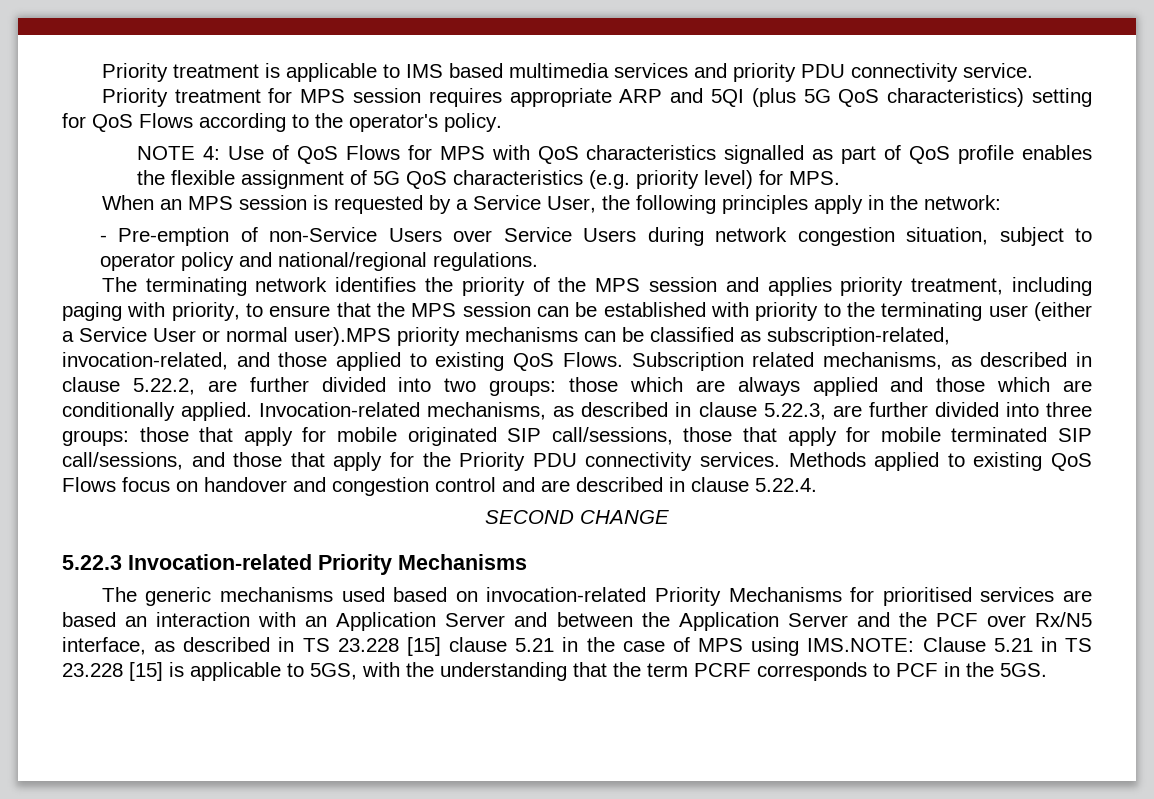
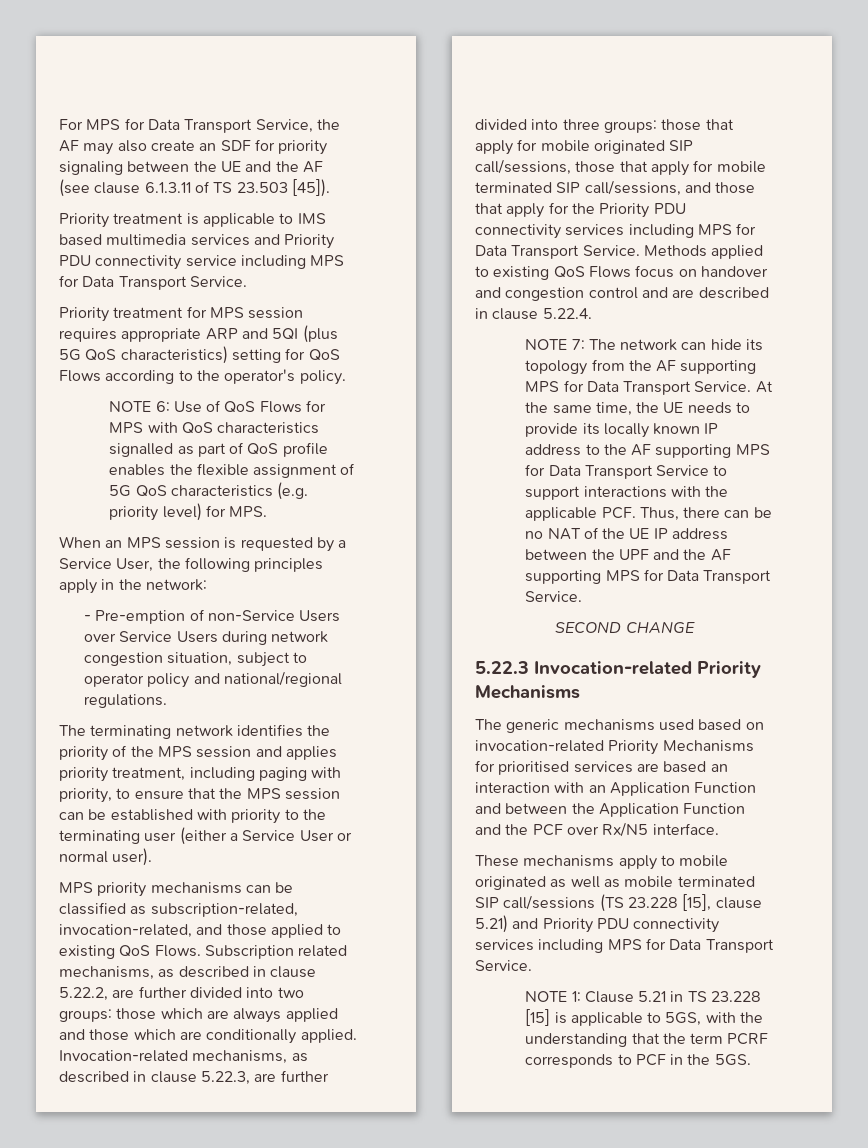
+ For MPS for Data Transport Service, the AF may also create an SDF for priority signaling between the UE and the AF (see clause 6.1.3.11 of TS 23.503 [45]).
- Priority treatment is applicable to IMS based multimedia services and priority PDU connectivity service.
+ Priority treatment is applicable to IMS based multimedia services and Priority PDU connectivity service including MPS for Data Transport Service.
- NOTE 4: Use of QoS Flows for MPS with QoS characteristics signalled as part of QoS profile enables the flexible assignment of 5G QoS characteristics (e.g. priority level) for MPS.
+ NOTE 6: Use of QoS Flows for MPS with QoS characteristics signalled as part of QoS profile enables the flexible assignment of 5G QoS characteristics (e.g. priority level) for MPS.
- The terminating network identifies the priority of the MPS session and applies priority treatment, including paging with priority, to ensure that the MPS session can be established with priority to the terminating user (either a Service User or normal user).MPS priority mechanisms can be classified as subscription-related, invocation-related, and those applied to existing QoS Flows.
+ The terminating network identifies the priority of the MPS session and applies priority treatment, including paging with priority, to ensure that the MPS session can be established with priority to the terminating user (either a Service User or normal user).
+ MPS priority mechanisms can be classified as subscription-related, invocation-related, and those applied to existing QoS Flows.
- Invocation-related mechanisms, as described in clause 5.22.3, are further divided into three groups: those that apply for mobile originated SIP call/sessions, those that apply for mobile terminated SIP call/sessions, and those that apply for the Priority PDU connectivity services.
+ Invocation-related mechanisms, as described in clause 5.22.3, are further divided into three groups: those that apply for mobile originated SIP call/sessions, those that apply for mobile terminated SIP call/sessions, and those that apply for the Priority PDU connectivity services including MPS for Data Transport Service.
+ NOTE 7: The network can hide its topology from the AF supporting MPS for Data Transport Service. At the same time, the UE needs to provide its locally known IP address to the AF supporting MPS for Data Transport Service to support interactions with the applicable PCF. Thus, there can be no NAT of the UE IP address between the UPF and the AF supporting MPS for Data Transport Service.
- The generic mechanisms used based on invocation-related Priority Mechanisms for prioritised services are based an interaction with an Application Server and between the Application Server and the PCF over Rx/N5 interface, as described in TS 23.228 [15] clause 5.21 in the case of MPS using IMS.NOTE: Clause 5.21 in TS 23.228 [15] is applicable to 5GS, with the understanding that the term PCRF corresponds to PCF in the 5GS.
+ The generic mechanisms used based on invocation-related Priority Mechanisms for prioritised services are based an interaction with an Application Function and between the Application Function and the PCF over Rx/N5 interface.
+ These mechanisms apply to mobile originated as well as mobile terminated SIP call/sessions (TS 23.228 [15], clause 5.21) and Priority PDU connectivity services including MPS for Data Transport Service.
+ NOTE 1: Clause 5.21 in TS 23.228 [15] is applicable to 5GS, with the understanding that the term PCRF corresponds to PCF in the 5GS.

